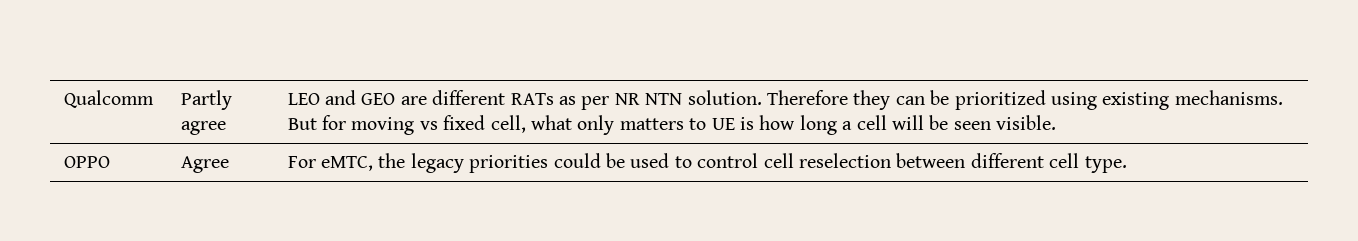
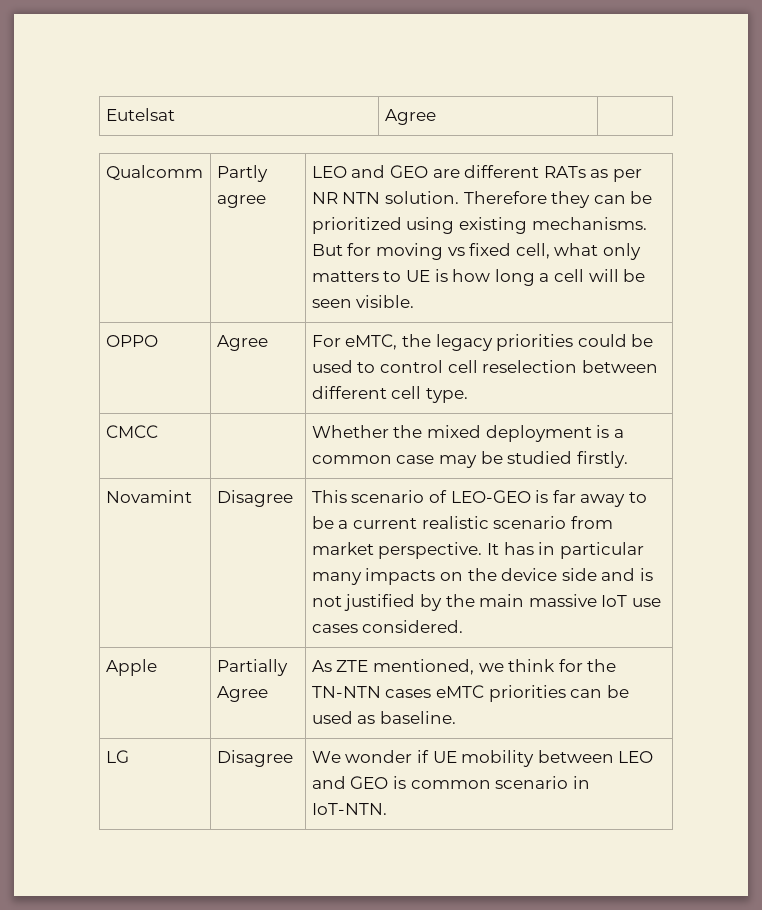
+ Eutelsat | Agree
+ CMCC | | Whether the mixed deployment is a common case may be studied firstly.
+ Novamint | Disagree | This scenario of LEO-GEO is far away to be a current realistic scenario from market perspective. It has in particular many impacts on the device side and is not justified by the main massive IoT use cases considered.
+ Apple | Partially Agree | As ZTE mentioned, we think for the TN-NTN cases eMTC priorities can be used as baseline.
+ LG | Disagree | We wonder if UE mobility between LEO and GEO is common scenario in IoT-NTN.

